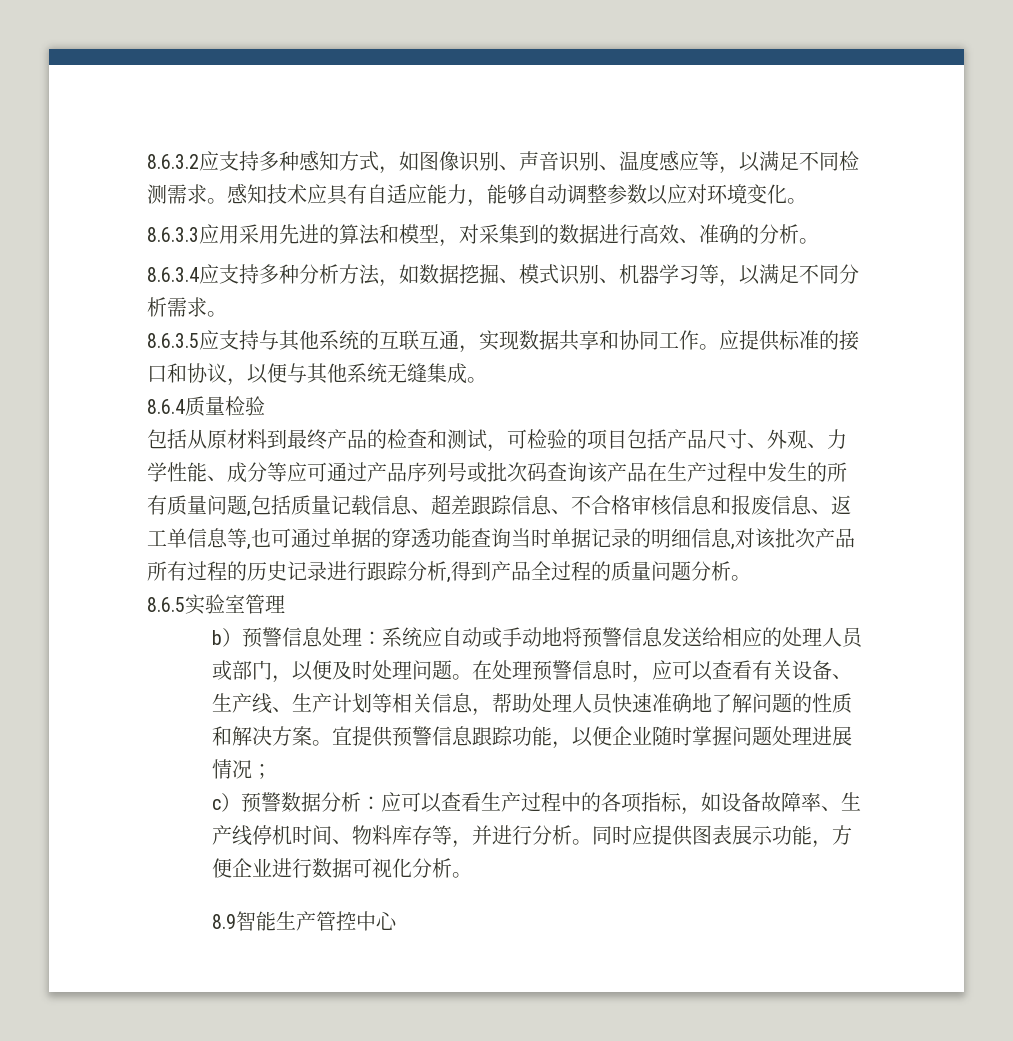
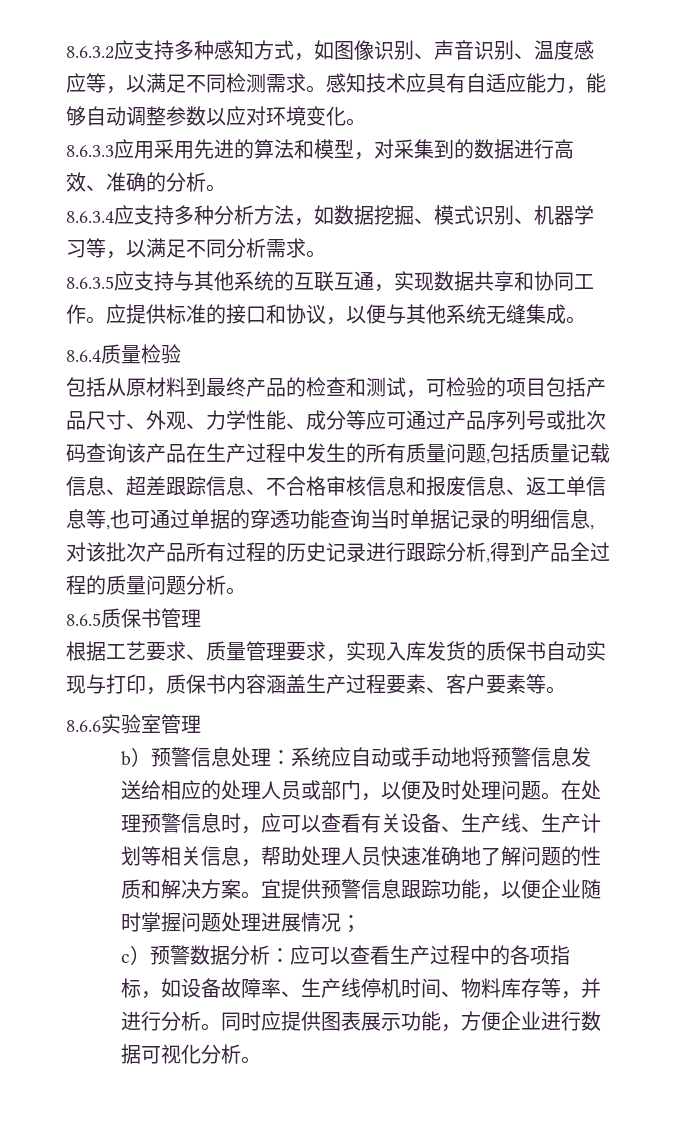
- 8.6.5实验室管理
+ 8.6.5质保书管理
+ 根据工艺要求、质量管理要求，实现入库发货的质保书自动实现与打印，质保书内容涵盖生产过程要素、客户要素等。
+ 8.6.6实验室管理
- 8.9智能生产管控中心

